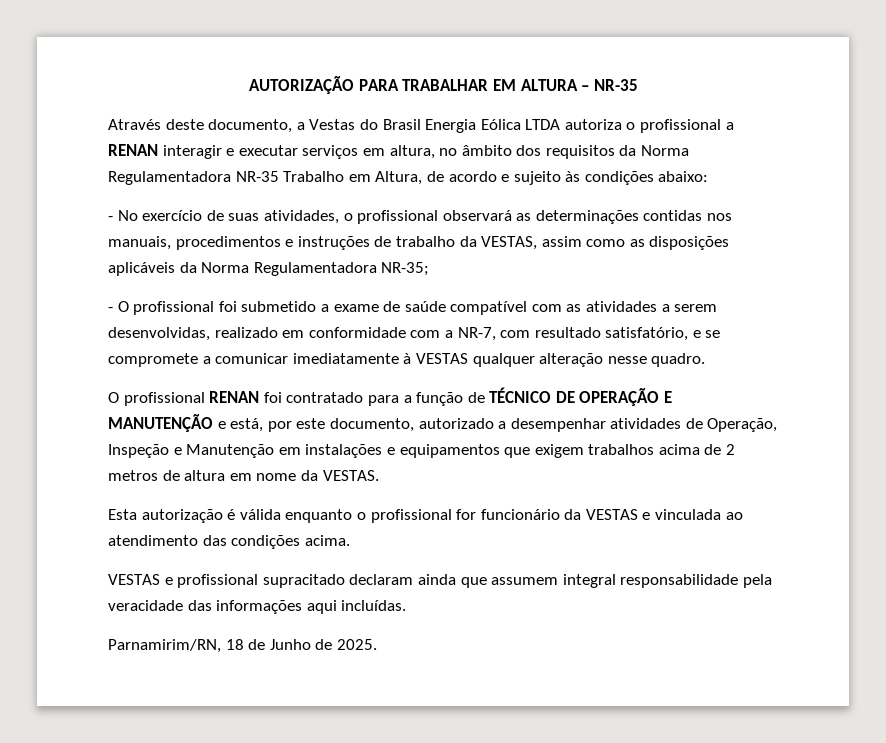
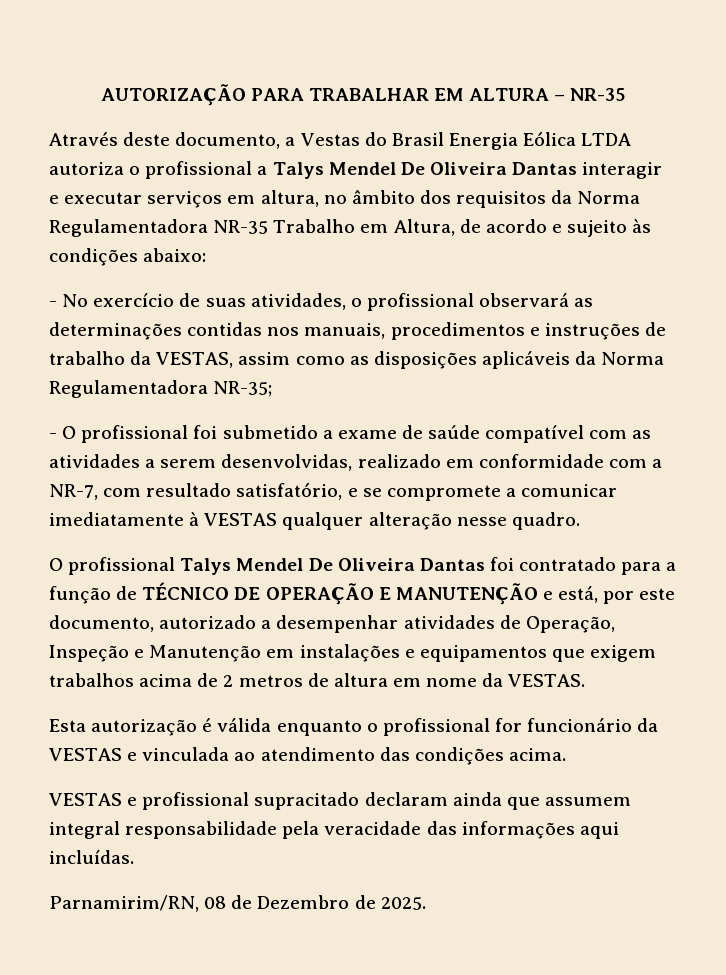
- Através deste documento, a Vestas do Brasil Energia Eólica LTDA autoriza o profissional a RENAN interagir e executar serviços em altura, no âmbito dos requisitos da Norma Regulamentadora NR-35 Trabalho em Altura, de acordo e sujeito às condições abaixo:
+ Através deste documento, a Vestas do Brasil Energia Eólica LTDA autoriza o profissional a Talys Mendel De Oliveira Dantas interagir e executar serviços em altura, no âmbito dos requisitos da Norma Regulamentadora NR-35 Trabalho em Altura, de acordo e sujeito às condições abaixo:
- O profissional RENAN foi contratado para a função de TÉCNICO DE OPERAÇÃO E MANUTENÇÃO e está, por este documento, autorizado a desempenhar atividades de Operação, Inspeção e Manutenção em instalações e equipamentos que exigem trabalhos acima de 2 metros de altura em nome da VESTAS.
+ O profissional Talys Mendel De Oliveira Dantas foi contratado para a função de TÉCNICO DE OPERAÇÃO E MANUTENÇÃO e está, por este documento, autorizado a desempenhar atividades de Operação, Inspeção e Manutenção em instalações e equipamentos que exigem trabalhos acima de 2 metros de altura em nome da VESTAS.
- Parnamirim/RN, 18 de Junho de 2025.
+ Parnamirim/RN, 08 de Dezembro de 2025.

